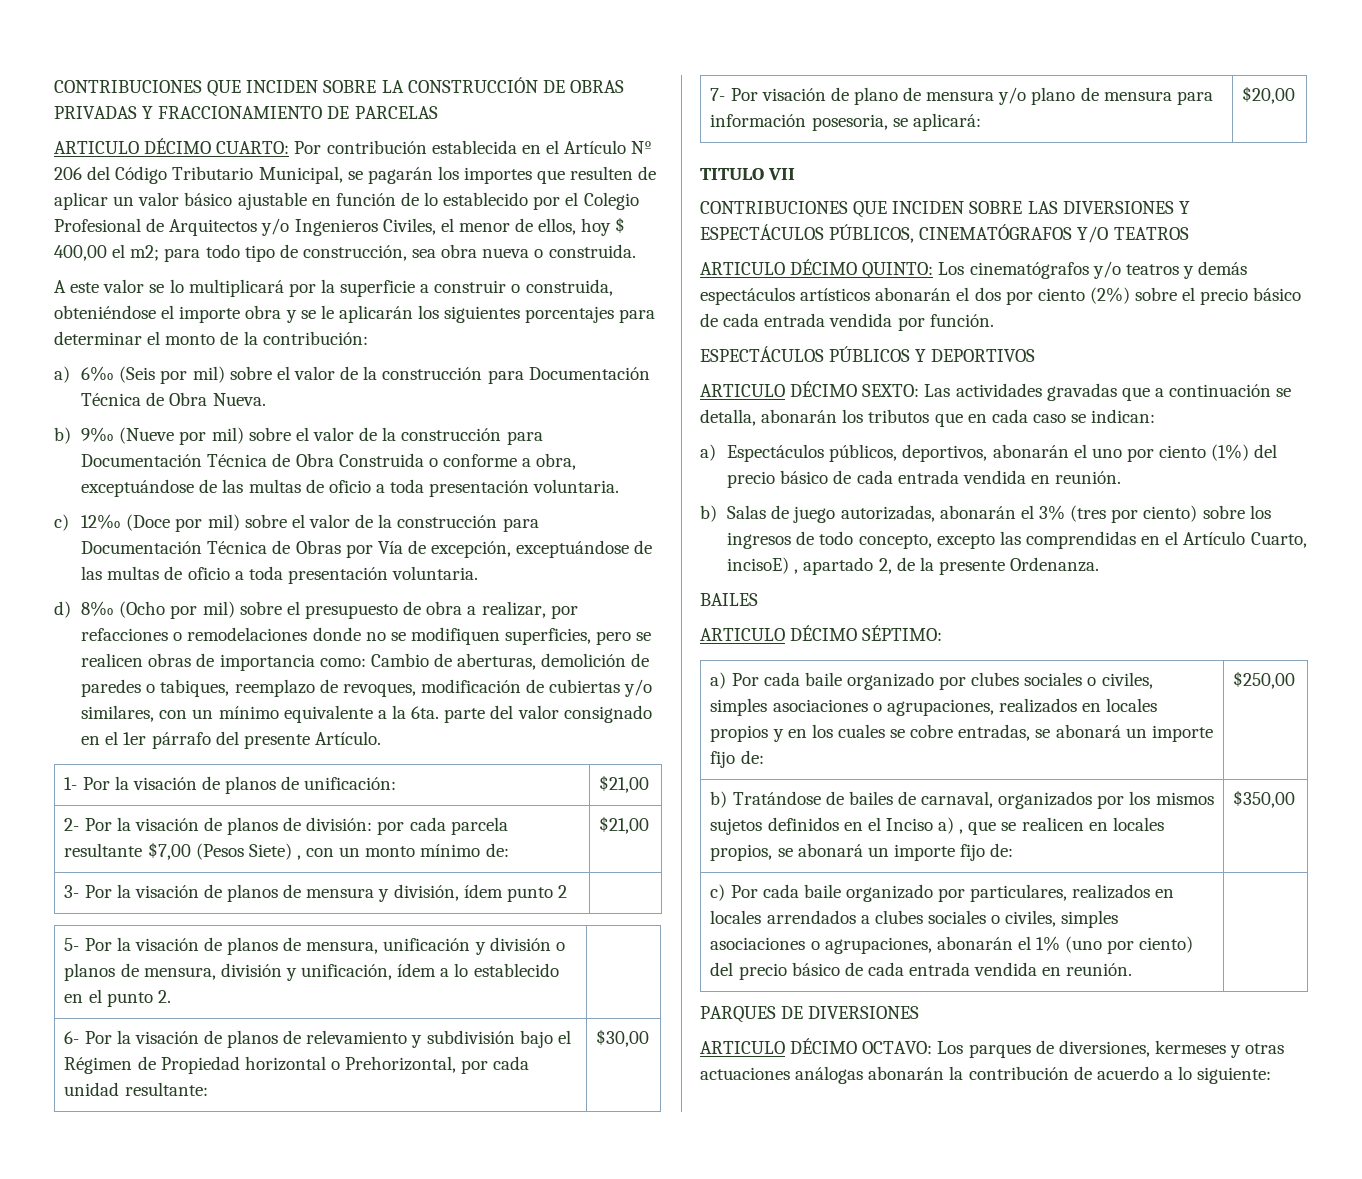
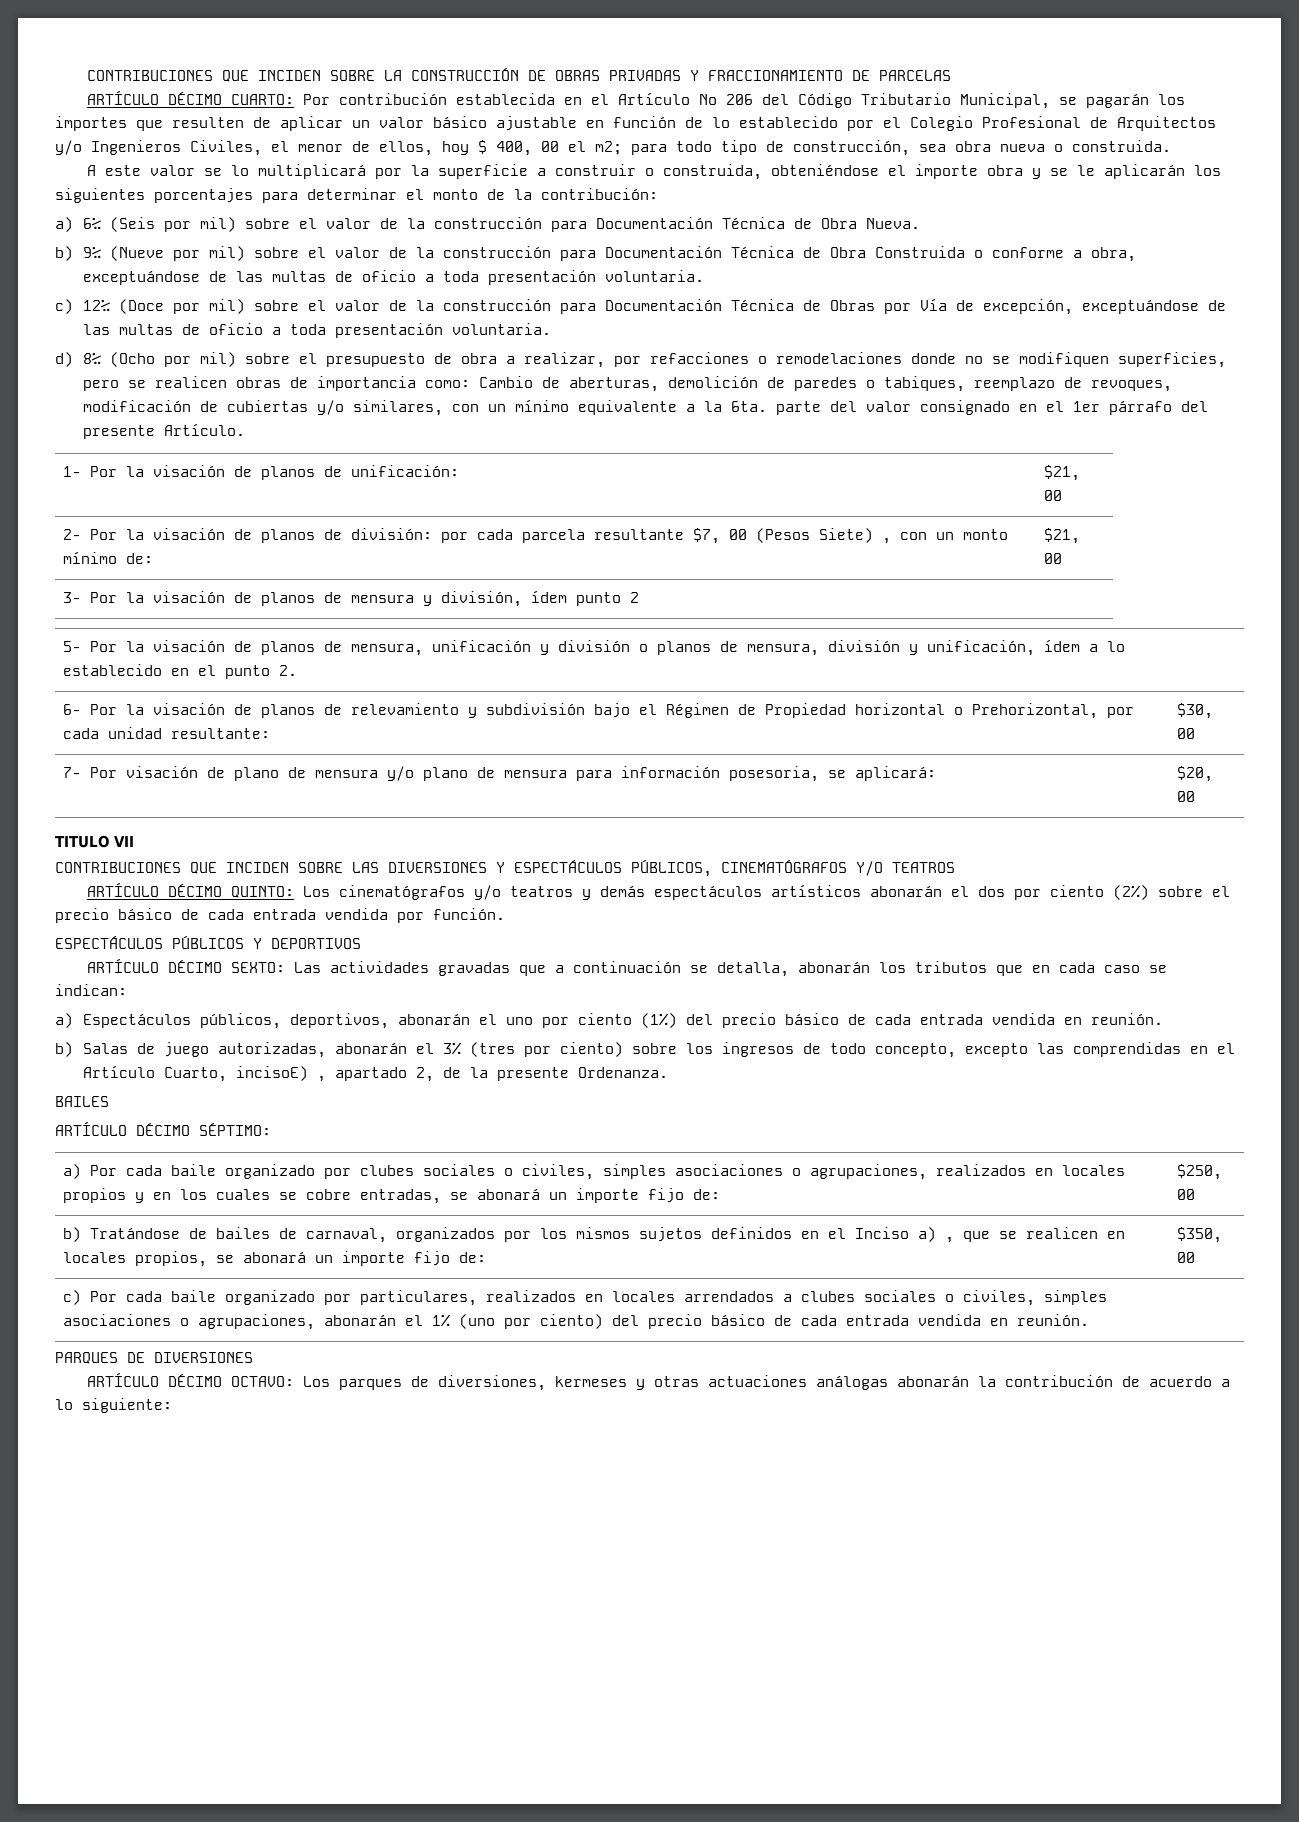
- ARTICULO DÉCIMO CUARTO: Por contribución establecida en el Artículo Nº 206 del Código Tributario Municipal, se pagarán los importes que resulten de aplicar un valor básico ajustable en función de lo establecido por el Colegio Profesional de Arquitectos y/o Ingenieros Civiles, el menor de ellos, hoy $ 400,00 el m2; para todo tipo de construcción, sea obra nueva o construida.
+ ARTÍCULO DÉCIMO CUARTO: Por contribución establecida en el Artículo Nº 206 del Código Tributario Municipal, se pagarán los importes que resulten de aplicar un valor básico ajustable en función de lo establecido por el Colegio Profesional de Arquitectos y/o Ingenieros Civiles, el menor de ellos, hoy $ 400, 00 el m2; para todo tipo de construcción, sea obra nueva o construida.
- 1- Por la visación de planos de unificación: | $21,00
+ 1- Por la visación de planos de unificación: | $21, 00
- 2- Por la visación de planos de división: por cada parcela resultante $7,00 (Pesos Siete) , con un monto mínimo de: | $21,00
+ 2- Por la visación de planos de división: por cada parcela resultante $7, 00 (Pesos Siete) , con un monto mínimo de: | $21, 00
- 6- Por la visación de planos de relevamiento y subdivisión bajo el Régimen de Propiedad horizontal o Prehorizontal, por cada unidad resultante: | $30,00
+ 6- Por la visación de planos de relevamiento y subdivisión bajo el Régimen de Propiedad horizontal o Prehorizontal, por cada unidad resultante: | $30, 00
- 7- Por visación de plano de mensura y/o plano de mensura para información posesoria, se aplicará: | $20,00
+ 7- Por visación de plano de mensura y/o plano de mensura para información posesoria, se aplicará: | $20, 00
- ARTICULO DÉCIMO QUINTO: Los cinematógrafos y/o teatros y demás espectáculos artísticos abonarán el dos por ciento (2%) sobre el precio básico de cada entrada vendida por función.
+ ARTÍCULO DÉCIMO QUINTO: Los cinematógrafos y/o teatros y demás espectáculos artísticos abonarán el dos por ciento (2%) sobre el precio básico de cada entrada vendida por función.
- ARTICULO DÉCIMO SEXTO: Las actividades gravadas que a continuación se detalla, abonarán los tributos que en cada caso se indican:
+ ARTÍCULO DÉCIMO SEXTO: Las actividades gravadas que a continuación se detalla, abonarán los tributos que en cada caso se indican:
- ARTICULO DÉCIMO SÉPTIMO:
+ ARTÍCULO DÉCIMO SÉPTIMO:
- a) Por cada baile organizado por clubes sociales o civiles, simples asociaciones o agrupaciones, realizados en locales propios y en los cuales se cobre entradas, se abonará un importe fijo de: | $250,00
+ a) Por cada baile organizado por clubes sociales o civiles, simples asociaciones o agrupaciones, realizados en locales propios y en los cuales se cobre entradas, se abonará un importe fijo de: | $250, 00
- b) Tratándose de bailes de carnaval, organizados por los mismos sujetos definidos en el Inciso a) , que se realicen en locales propios, se abonará un importe fijo de: | $350,00
+ b) Tratándose de bailes de carnaval, organizados por los mismos sujetos definidos en el Inciso a) , que se realicen en locales propios, se abonará un importe fijo de: | $350, 00
- ARTICULO DÉCIMO OCTAVO: Los parques de diversiones, kermeses y otras actuaciones análogas abonarán la contribución de acuerdo a lo siguiente:
+ ARTÍCULO DÉCIMO OCTAVO: Los parques de diversiones, kermeses y otras actuaciones análogas abonarán la contribución de acuerdo a lo siguiente:

